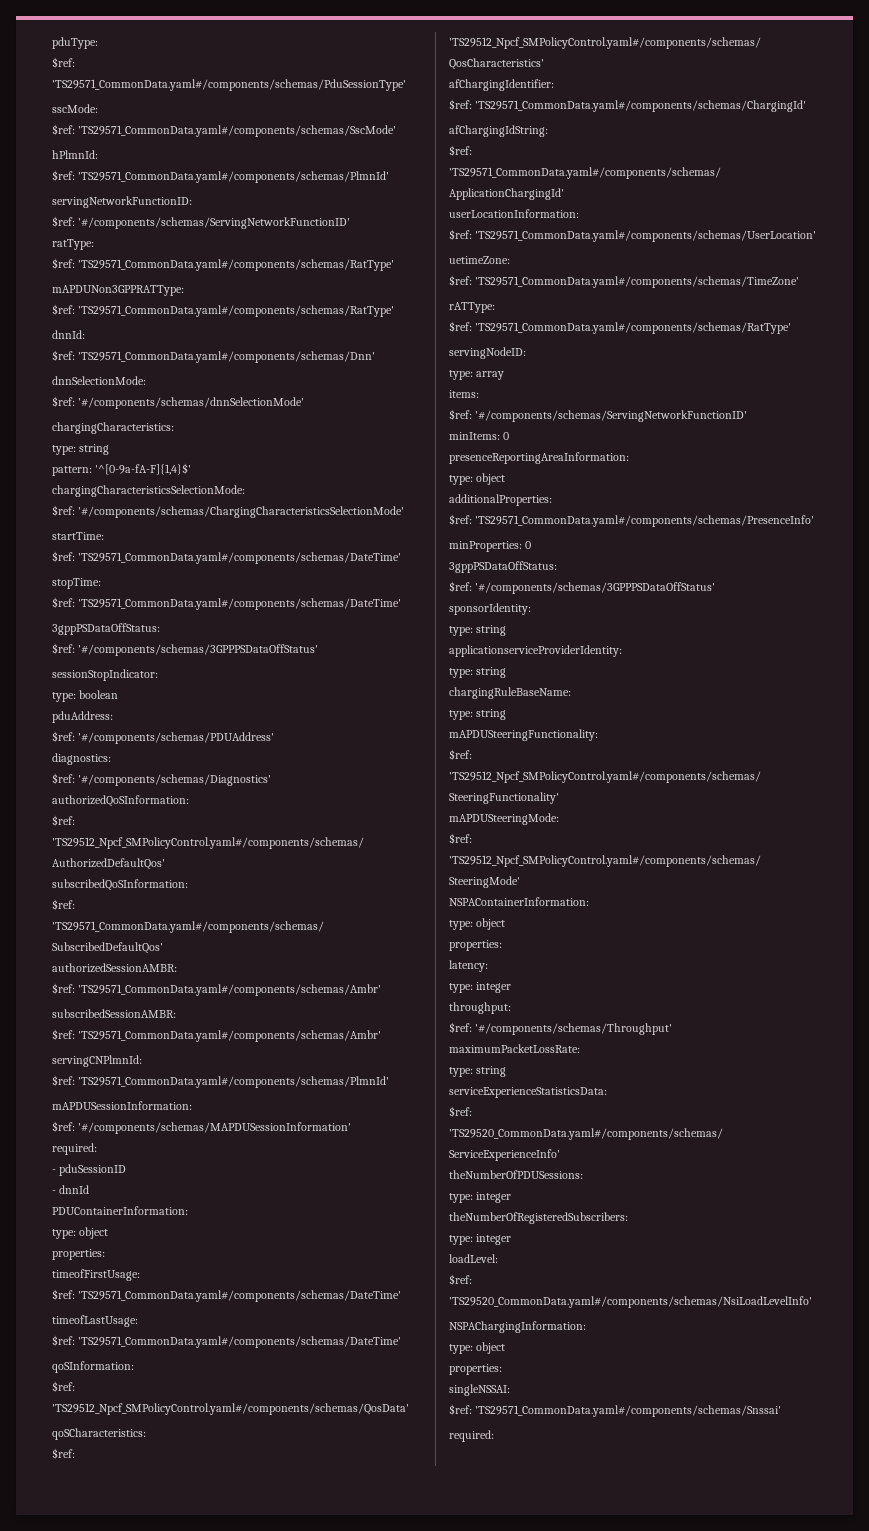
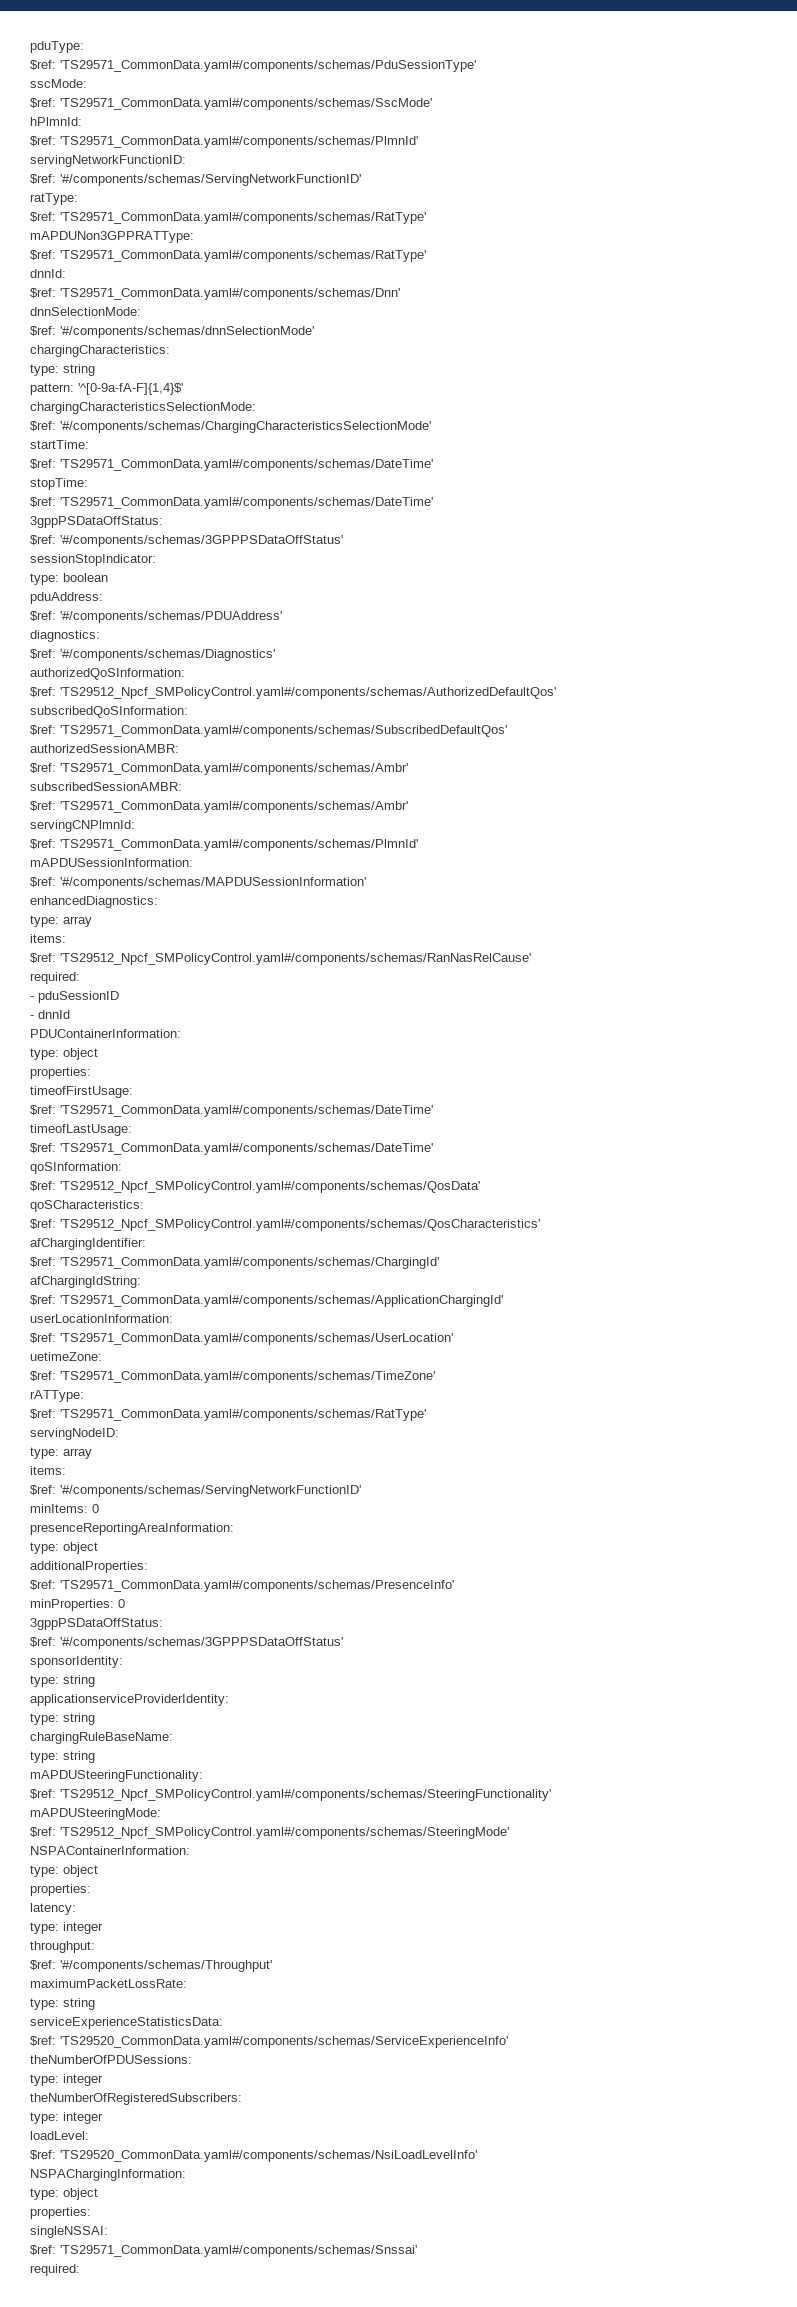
+ enhancedDiagnostics:
+ type: array
+ items:
+ $ref: 'TS29512_Npcf_SMPolicyControl.yaml#/components/schemas/RanNasRelCause'

